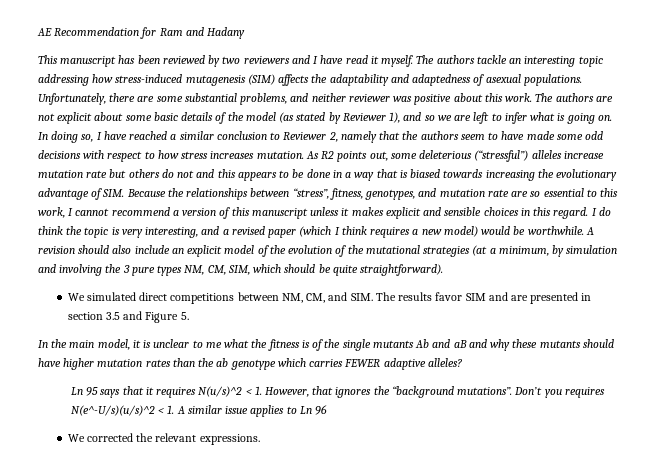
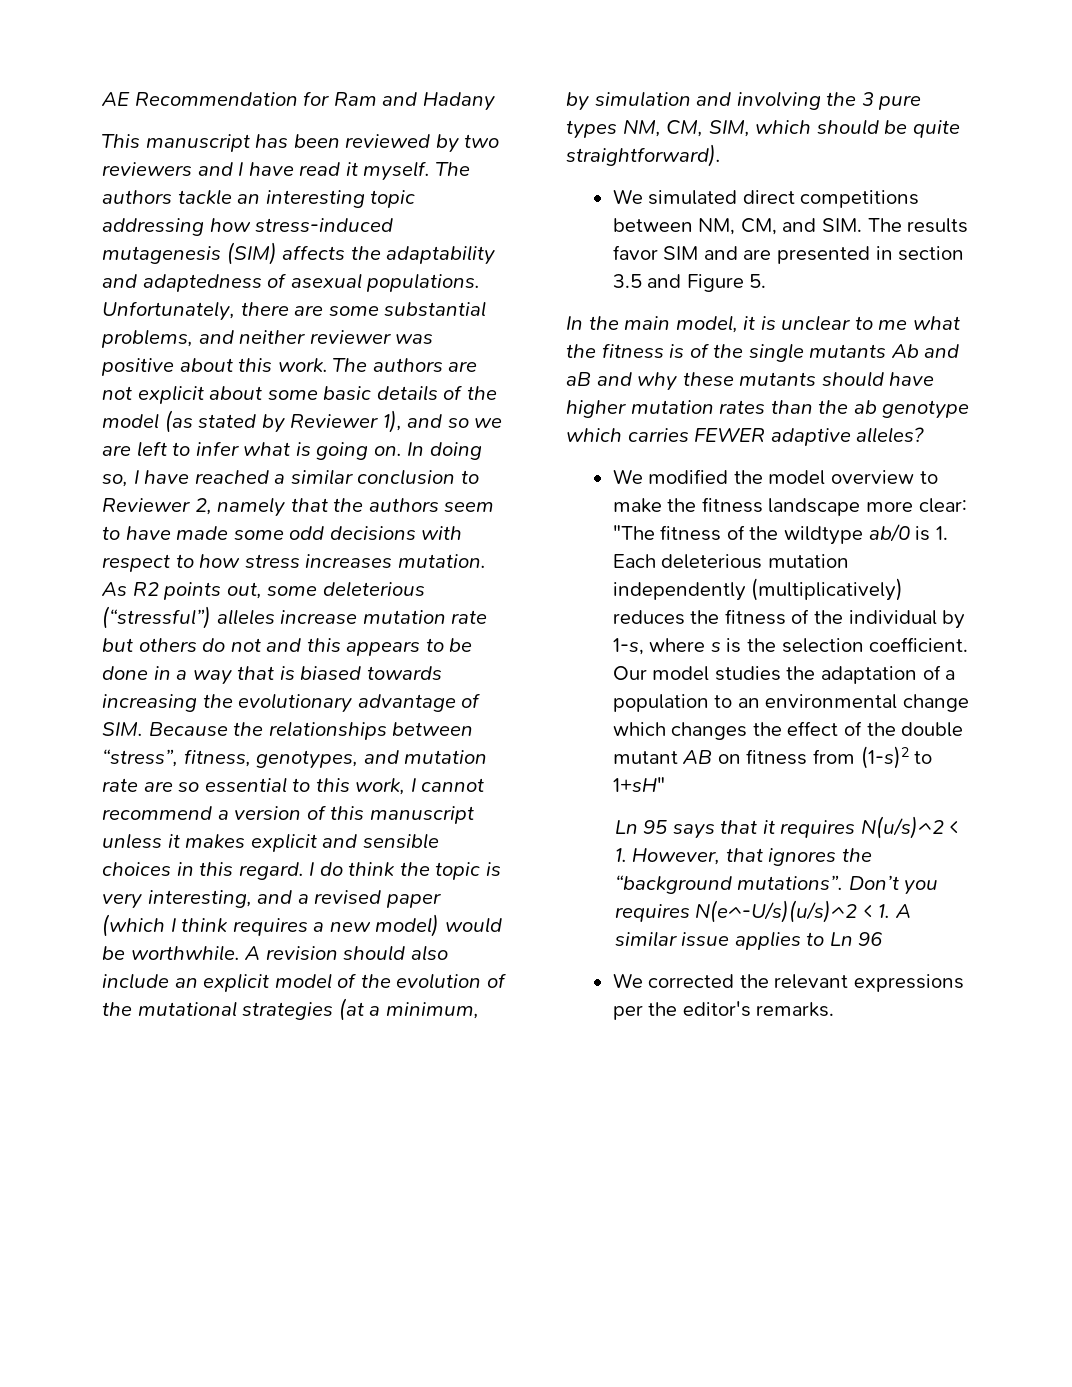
+ We modified the model overview to make the fitness landscape more clear: "The fitness of the wildtype ab/0 is 1. Each deleterious mutation independently (multiplicatively) reduces the fitness of the individual by 1-s, where s is the selection coefficient. Our model studies the adaptation of a population to an environmental change which changes the effect of the double mutant AB on fitness from (1-s)2 to 1+sH"
- We corrected the relevant expressions.
+ We corrected the relevant expressions per the editor's remarks.

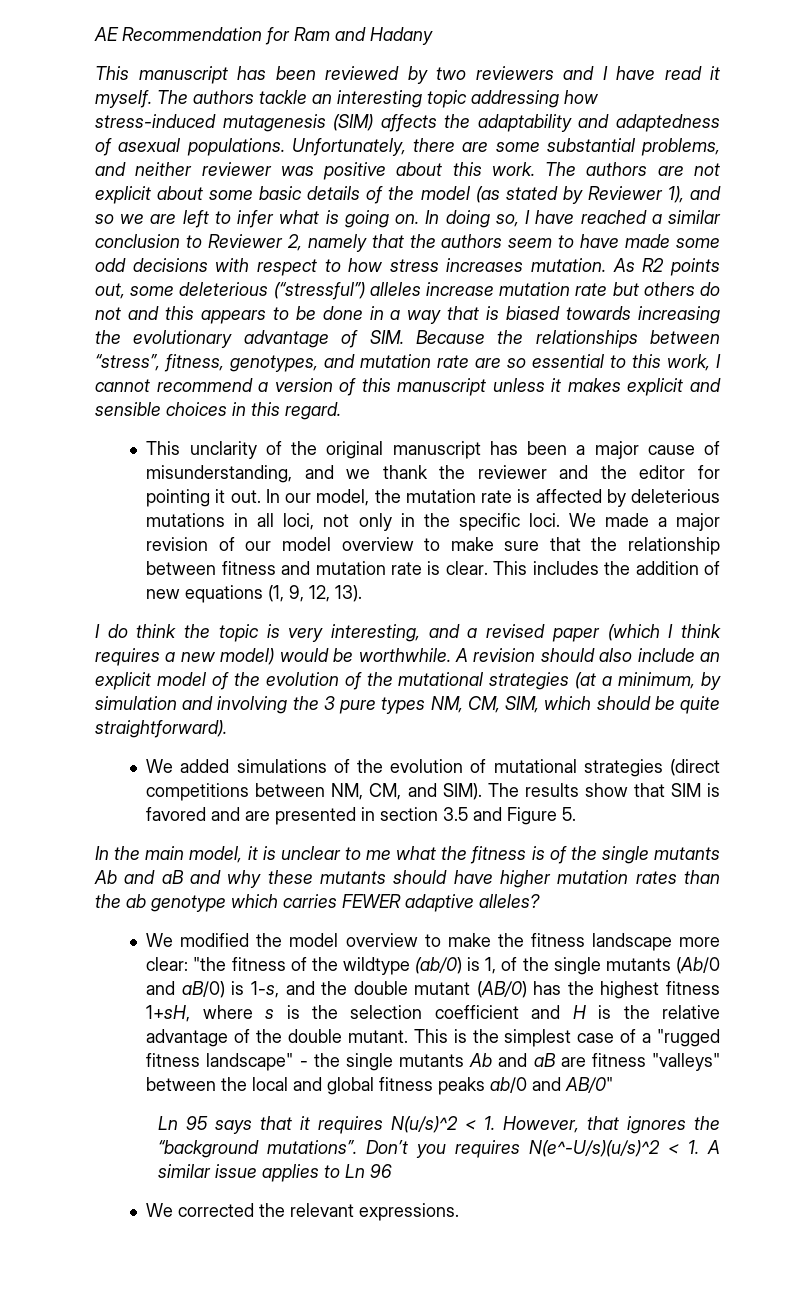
- As R2 points out, some deleterious (“stressful”) alleles increase mutation rate but others do not and this appears to be done in a way that is biased towards increasing the evolutionary advantage of SIM. Because the relationships between “stress”, fitness, genotypes, and mutation rate are so essential to this work, I cannot recommend a version of this manuscript unless it makes explicit and sensible choices in this regard. I do think the topic is very interesting, and a revised paper (which I think requires a new model) would be worthwhile.
+ As R2 points out, some deleterious (“stressful”) alleles increase mutation rate but others do not and this appears to be done in a way that is biased towards increasing the evolutionary advantage of SIM. Because the relationships between “stress”, fitness, genotypes, and mutation rate are so essential to this work, I cannot recommend a version of this manuscript unless it makes explicit and sensible choices in this regard.
+ This unclarity of the original manuscript has been a major cause of misunderstanding, and we thank the reviewer and the editor for pointing it out. In our model, the mutation rate is affected by deleterious mutations in all loci, not only in the specific loci. We made a major revision of our model overview to make sure that the relationship between fitness and mutation rate is clear. This includes the addition of new equations (1, 9, 12, 13).
+ I do think the topic is very interesting, and a revised paper (which I think requires a new model) would be worthwhile.
- We simulated direct competitions between NM, CM, and SIM. The results favor SIM and are presented in section 3.5 and Figure 5.
+ We added simulations of the evolution of mutational strategies (direct competitions between NM, CM, and SIM). The results show that SIM is favored and are presented in section 3.5 and Figure 5.
- We modified the model overview to make the fitness landscape more clear: "The fitness of the wildtype ab/0 is 1. Each deleterious mutation independently (multiplicatively) reduces the fitness of the individual by 1-s, where s is the selection coefficient. Our model studies the adaptation of a population to an environmental change which changes the effect of the double mutant AB on fitness from (1-s)2 to 1+sH"
+ We modified the model overview to make the fitness landscape more clear: "the fitness of the wildtype (ab/0) is 1, of the single mutants (Ab/0 and aB/0) is 1-s, and the double mutant (AB/0) has the highest fitness 1+sH, where s is the selection coefficient and H is the relative advantage of the double mutant. This is the simplest case of a "rugged fitness landscape" - the single mutants Ab and aB are fitness "valleys" between the local and global fitness peaks ab/0 and AB/0"
- We corrected the relevant expressions per the editor's remarks.
+ We corrected the relevant expressions.

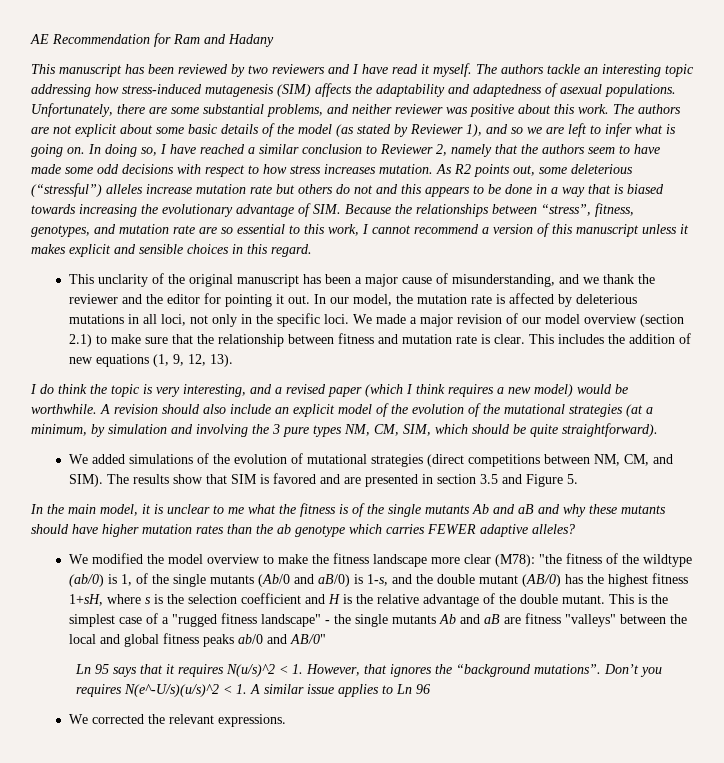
- We made a major revision of our model overview to make sure that the relationship between fitness and mutation rate is clear.
+ We made a major revision of our model overview (section 2.1) to make sure that the relationship between fitness and mutation rate is clear.
- We modified the model overview to make the fitness landscape more clear: "the fitness of the wildtype (ab/0) is 1, of the single mutants (Ab/0 and aB/0) is 1-s, and the double mutant (AB/0) has the highest fitness 1+sH, where s is the selection coefficient and H is the relative advantage of the double mutant.
+ We modified the model overview to make the fitness landscape more clear (M78): "the fitness of the wildtype (ab/0) is 1, of the single mutants (Ab/0 and aB/0) is 1-s, and the double mutant (AB/0) has the highest fitness 1+sH, where s is the selection coefficient and H is the relative advantage of the double mutant.

